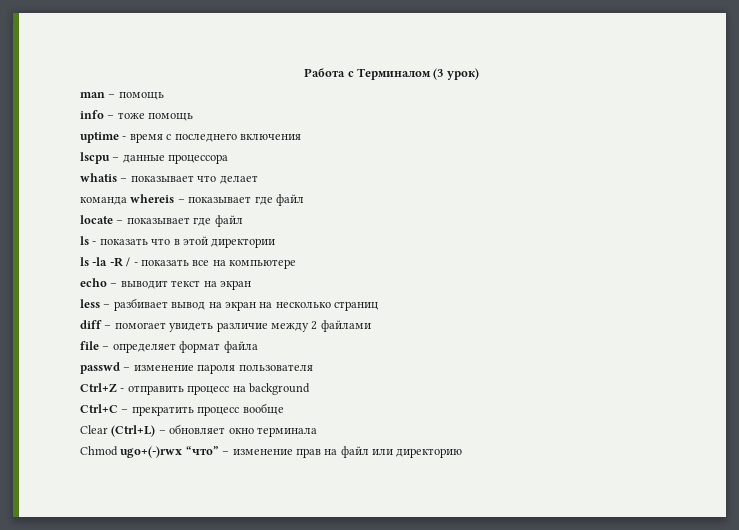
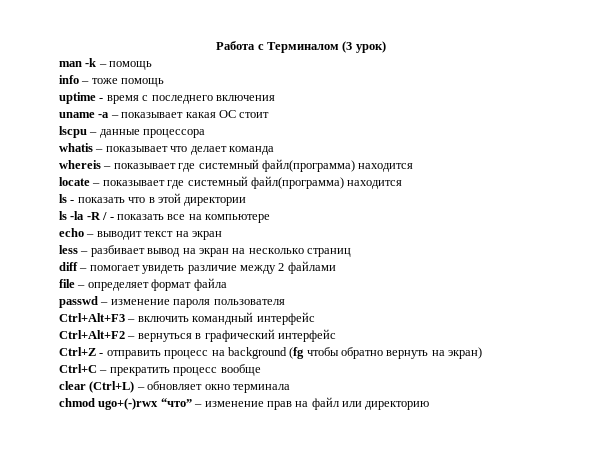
- man – помощь
+ man -k – помощь
+ uname -a – показывает какая ОС стоит
- whatis – показывает что делает
- команда whereis – показывает где файл
+ whatis – показывает что делает команда
+ whereis – показывает где системный файл(программа) находится
- locate – показывает где файл
+ locate – показывает где системный файл(программа) находится
+ Ctrl+Alt+F3 – включить командный интерфейс
+ Ctrl+Alt+F2 – вернуться в графический интерфейс
- Ctrl+Z - отправить процесс на background
+ Ctrl+Z - отправить процесс на background (fg чтобы обратно вернуть на экран)
- Clear (Ctrl+L) – обновляет окно терминала
+ clear (Ctrl+L) – обновляет окно терминала
- Chmod ugo+(-)rwx “что” – изменение прав на файл или директорию
+ chmod ugo+(-)rwx “что” – изменение прав на файл или директорию

